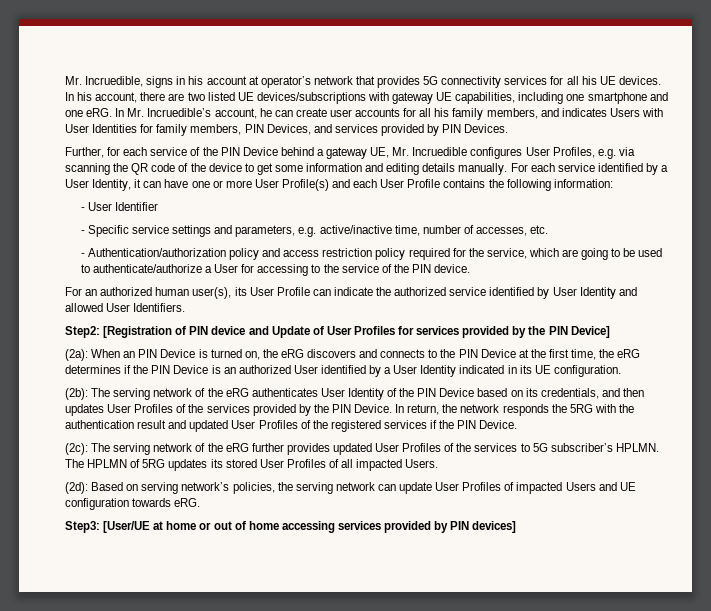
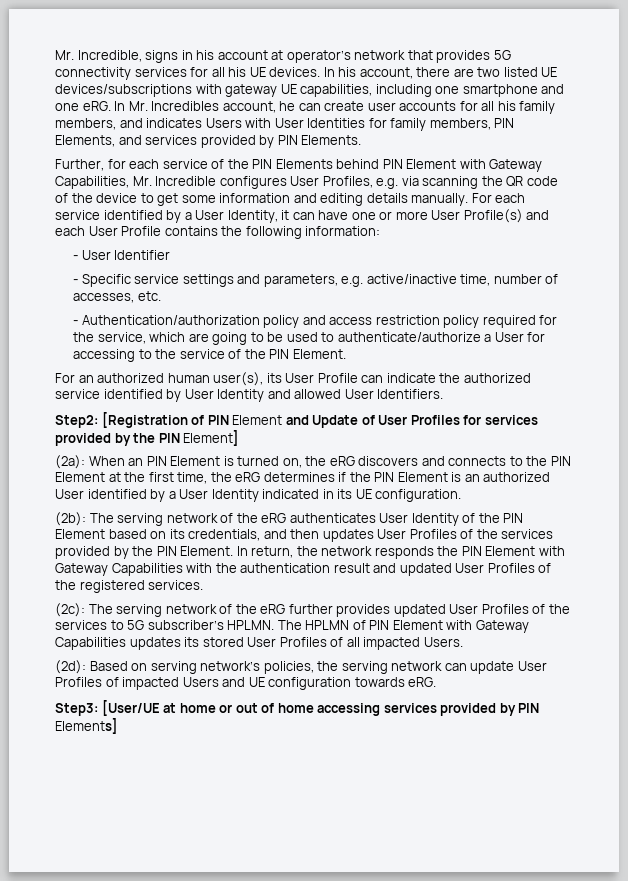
- Mr. Incruedible, signs in his account at operator’s network that provides 5G connectivity services for all his UE devices.
+ Mr. Incredible, signs in his account at operator’s network that provides 5G connectivity services for all his UE devices.
- In Mr. Incruedible’s account, he can create user accounts for all his family members, and indicates Users with User Identities for family members, PIN Devices, and services provided by PIN Devices.
+ In Mr. Incredibles account, he can create user accounts for all his family members, and indicates Users with User Identities for family members, PIN Elements, and services provided by PIN Elements.
- Further, for each service of the PIN Device behind a gateway UE, Mr. Incruedible configures User Profiles, e.g. via scanning the QR code of the device to get some information and editing details manually.
+ Further, for each service of the PIN Elements behind PIN Element with Gateway Capabilities, Mr. Incredible configures User Profiles, e.g. via scanning the QR code of the device to get some information and editing details manually.
- - Authentication/authorization policy and access restriction policy required for the service, which are going to be used to authenticate/authorize a User for accessing to the service of the PIN device.
+ - Authentication/authorization policy and access restriction policy required for the service, which are going to be used to authenticate/authorize a User for accessing to the service of the PIN Element.
- Step2: [Registration of PIN device and Update of User Profiles for services provided by the PIN Device]
+ Step2: [Registration of PIN Element and Update of User Profiles for services provided by the PIN Element]
- (2a): When an PIN Device is turned on, the eRG discovers and connects to the PIN Device at the first time, the eRG determines if the PIN Device is an authorized User identified by a User Identity indicated in its UE configuration.
+ (2a): When an PIN Element is turned on, the eRG discovers and connects to the PIN Element at the first time, the eRG determines if the PIN Element is an authorized User identified by a User Identity indicated in its UE configuration.
- (2b): The serving network of the eRG authenticates User Identity of the PIN Device based on its credentials, and then updates User Profiles of the services provided by the PIN Device.
+ (2b): The serving network of the eRG authenticates User Identity of the PIN Element based on its credentials, and then updates User Profiles of the services provided by the PIN Element.
- In return, the network responds the 5RG with the authentication result and updated User Profiles of the registered services if the PIN Device.
+ In return, the network responds the PIN Element with Gateway Capabilities with the authentication result and updated User Profiles of the registered services.
- The HPLMN of 5RG updates its stored User Profiles of all impacted Users.
+ The HPLMN of PIN Element with Gateway Capabilities updates its stored User Profiles of all impacted Users.
- Step3: [User/UE at home or out of home accessing services provided by PIN devices]
+ Step3: [User/UE at home or out of home accessing services provided by PIN Elements]

